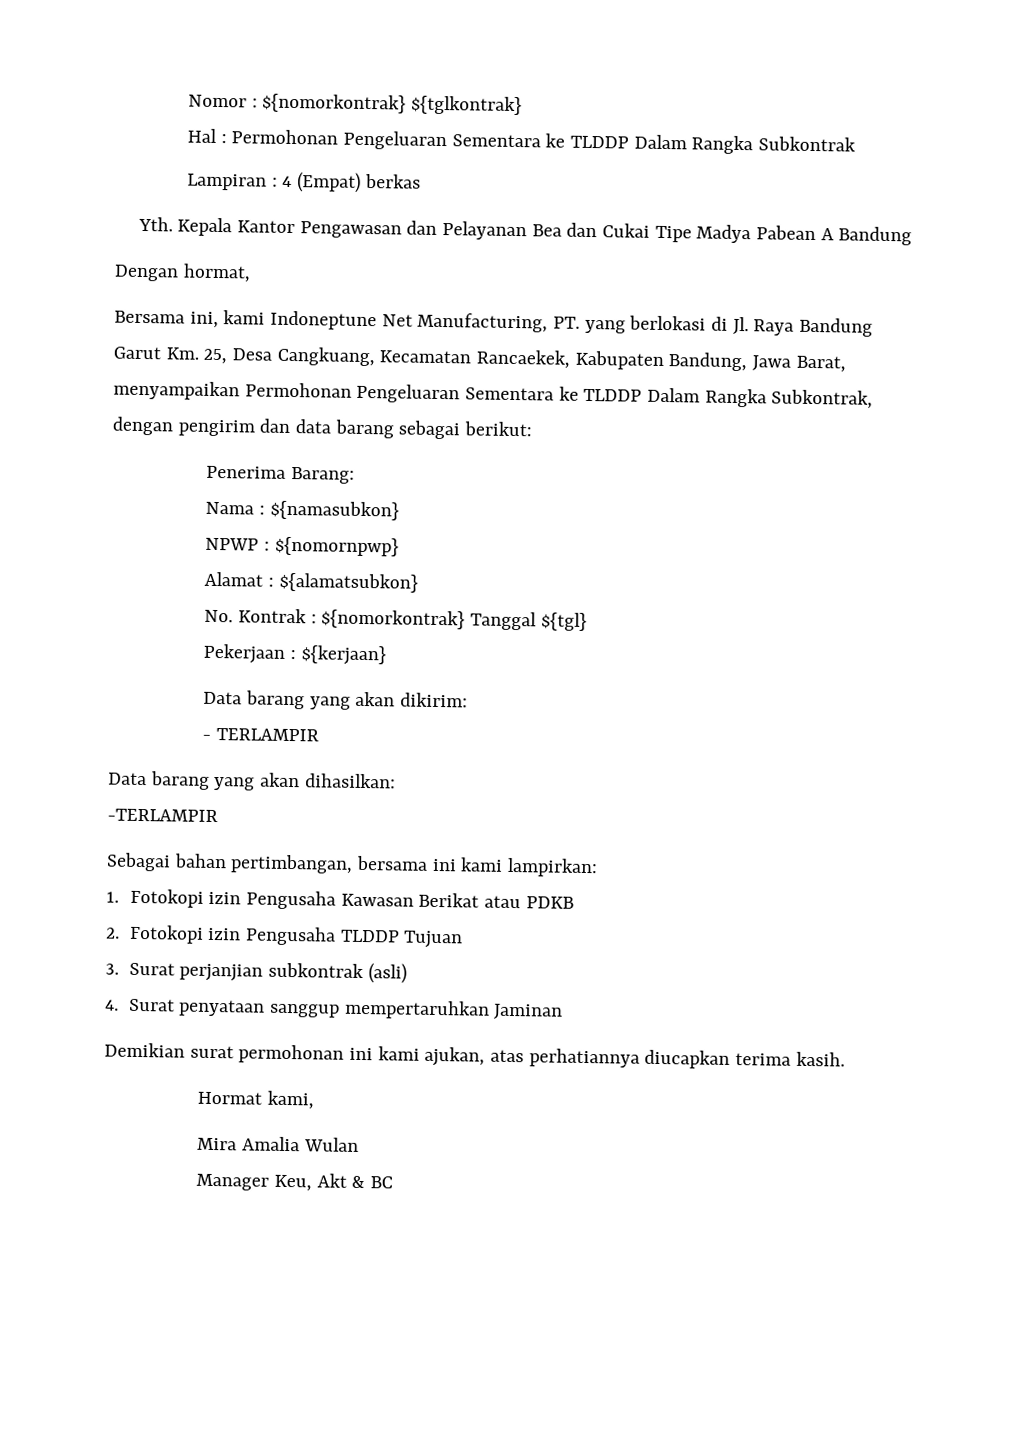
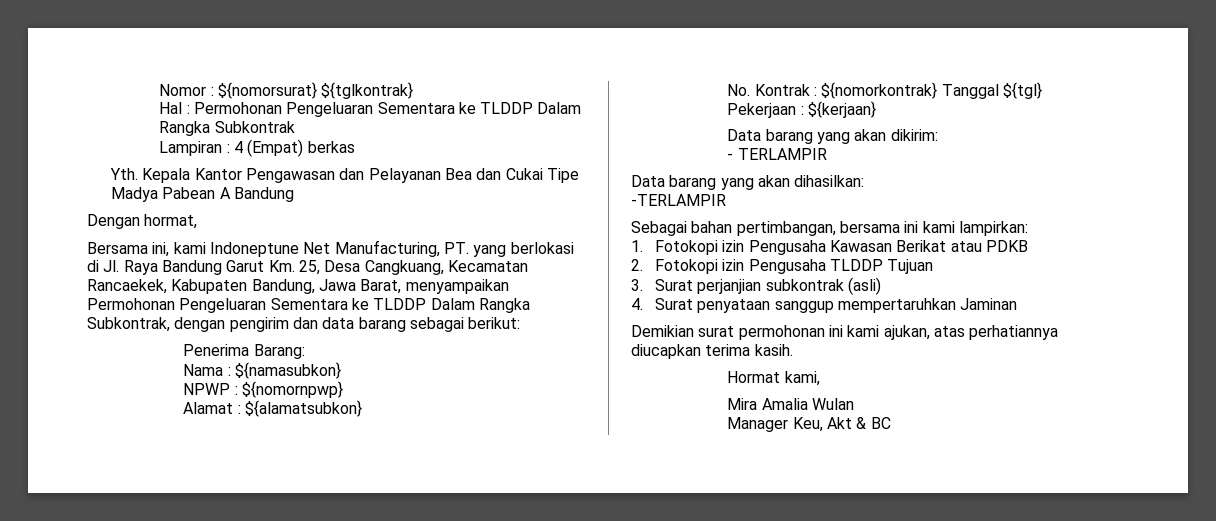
- Nomor : ${nomorkontrak} ${tglkontrak}
+ Nomor : ${nomorsurat} ${tglkontrak}

